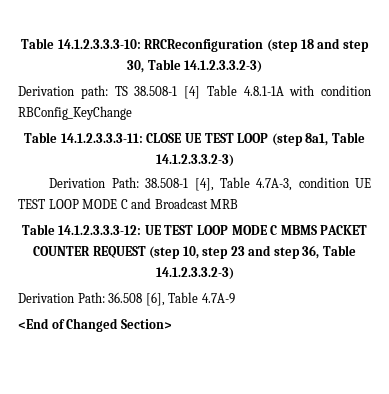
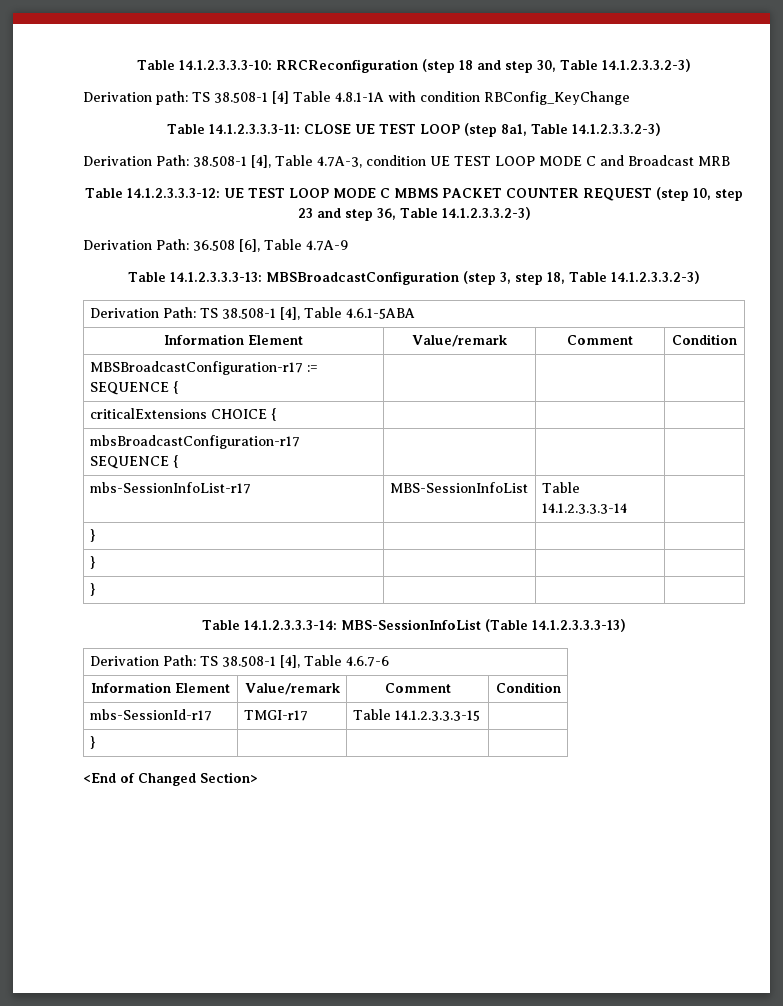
+ Table 14.1.2.3.3.3-13: MBSBroadcastConfiguration (step 3, step 18, Table 14.1.2.3.3.2-3)
+ Derivation Path: TS 38.508-1 [4], Table 4.6.1-5ABA
+ Information Element | Value/remark | Comment | Condition
+ MBSBroadcastConfiguration-r17 := SEQUENCE { | | |
+ criticalExtensions CHOICE { | | |
+ mbsBroadcastConfiguration-r17 SEQUENCE { | | |
+ mbs-SessionInfoList-r17 | MBS-SessionInfoList | Table 14.1.2.3.3.3-14 |
+ } | | |
+ } | | |
+ } | | |
+ Table 14.1.2.3.3.3-14: MBS-SessionInfoList (Table 14.1.2.3.3.3-13)
+ Derivation Path: TS 38.508-1 [4], Table 4.6.7-6
+ Information Element | Value/remark | Comment | Condition
+ mbs-SessionId-r17 | TMGI-r17 | Table 14.1.2.3.3.3-15 |
+ } | | |

